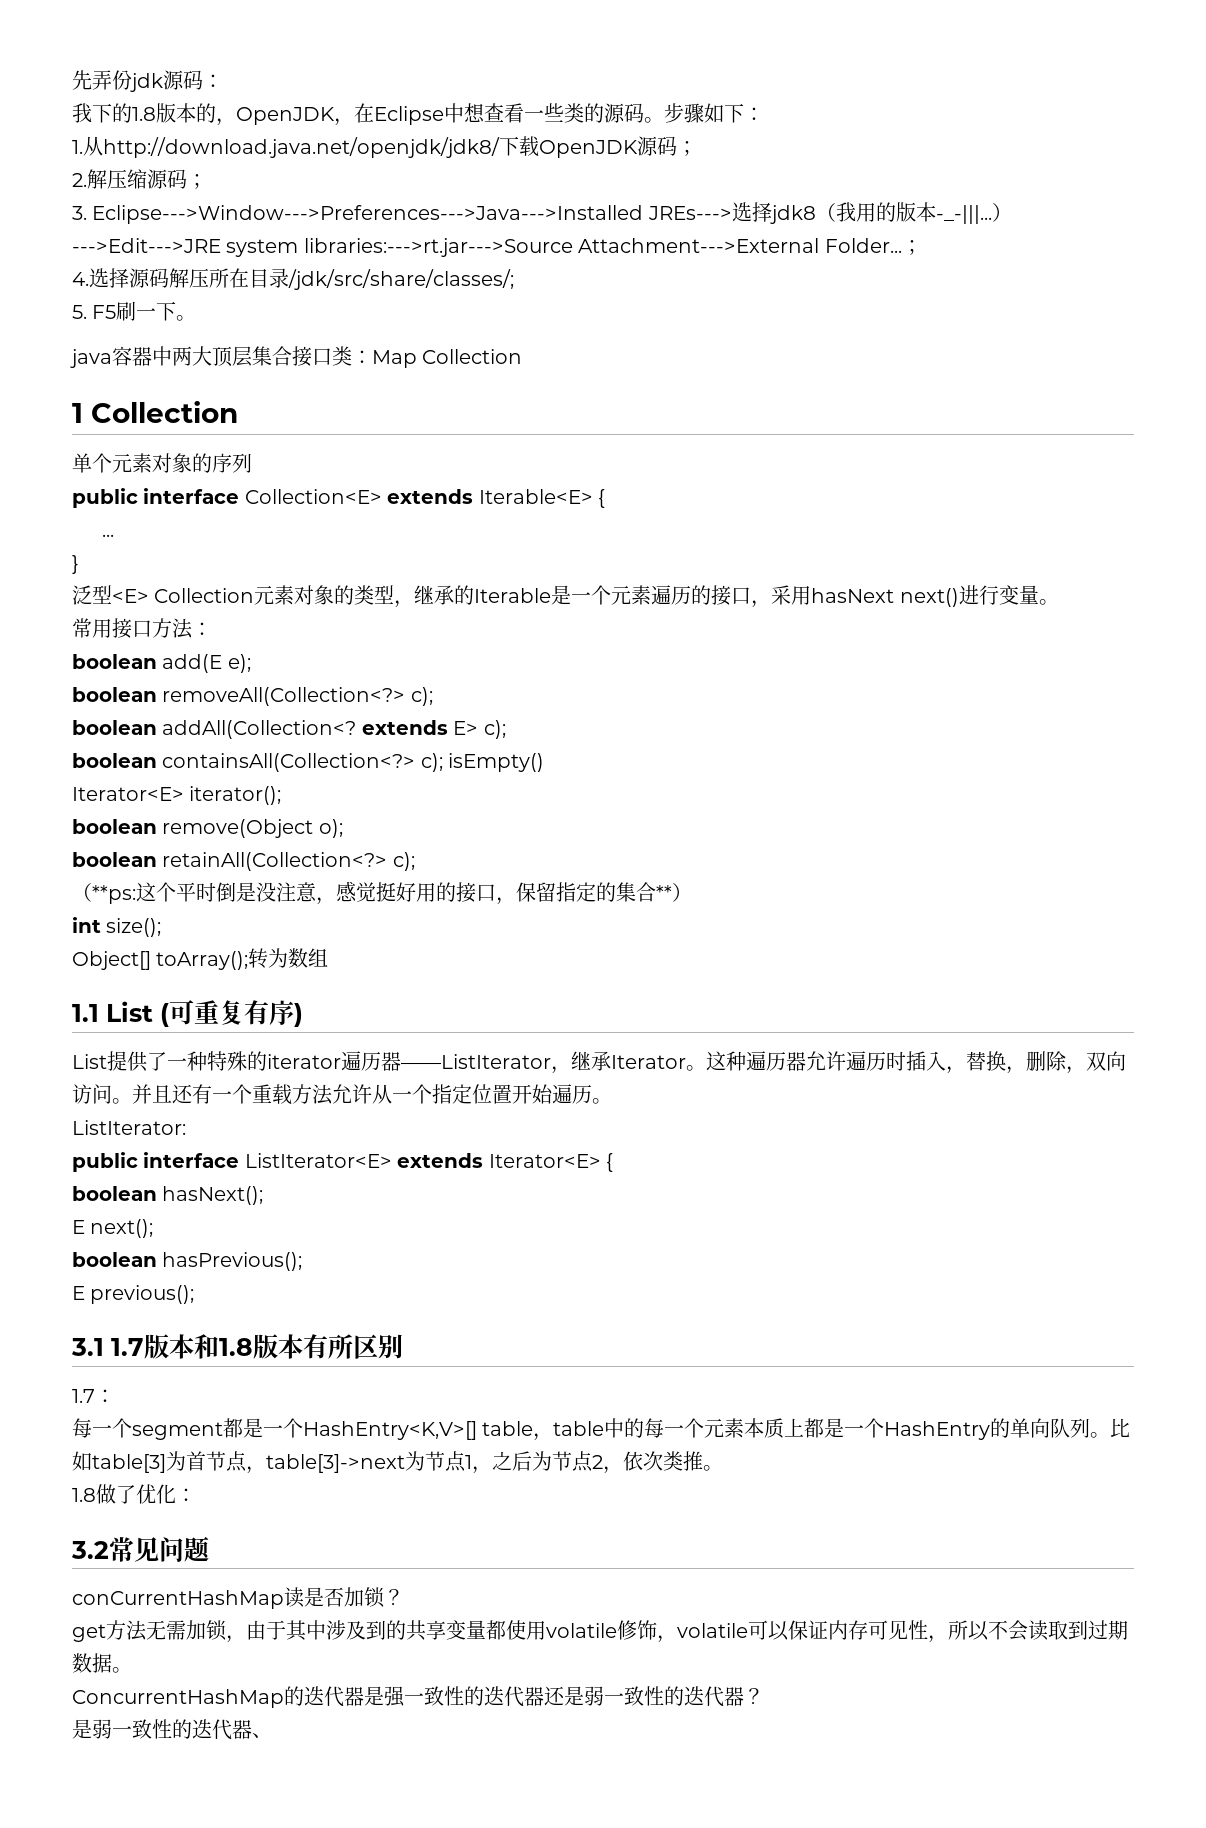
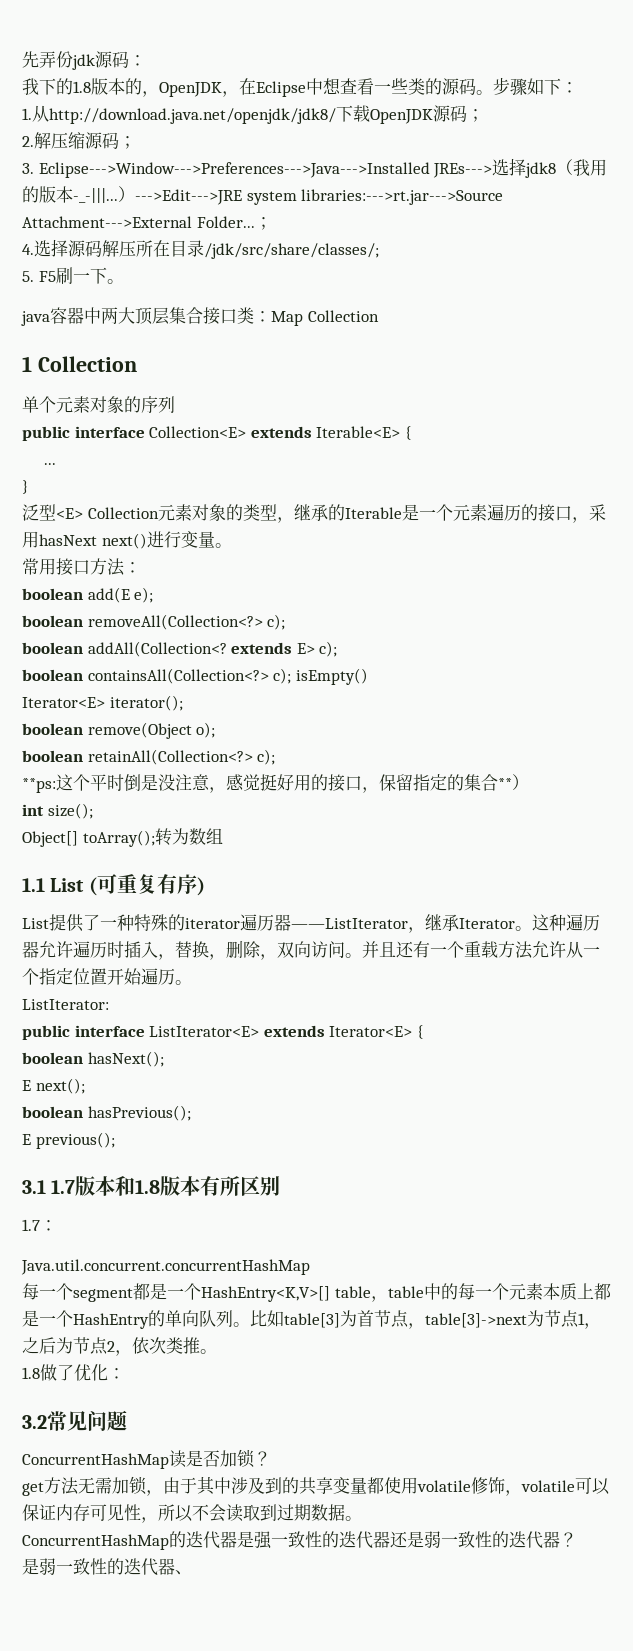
- （**ps:这个平时倒是没注意，感觉挺好用的接口，保留指定的集合**）
+ **ps:这个平时倒是没注意，感觉挺好用的接口，保留指定的集合**）
+ Java.util.concurrent.concurrentHashMap
- conCurrentHashMap读是否加锁？
+ ConcurrentHashMap读是否加锁？

